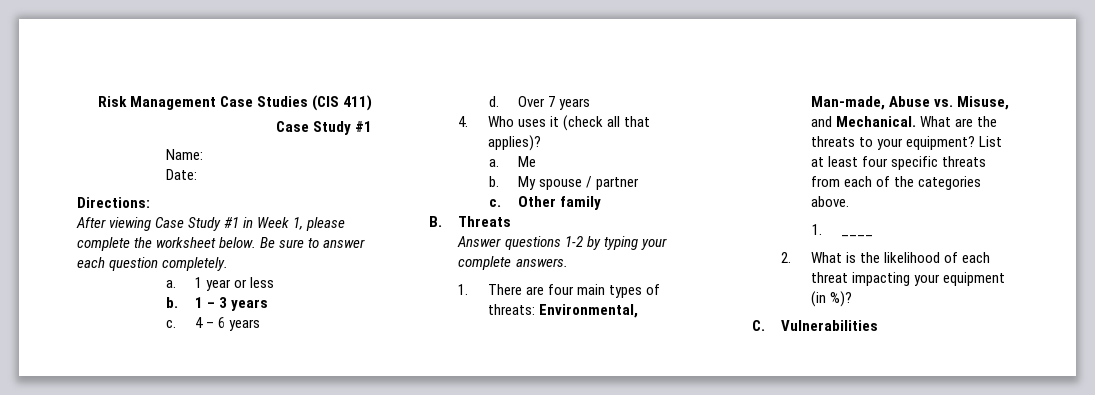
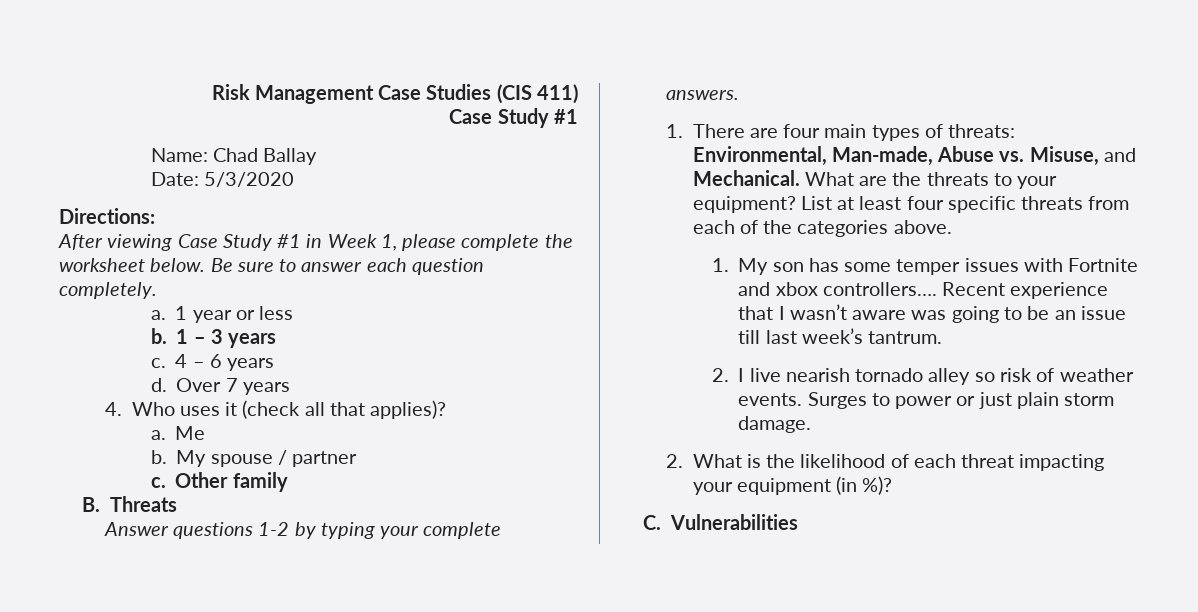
- Name:
+ Name: Chad Ballay
- Date:
+ Date: 5/3/2020
- 1. ____
+ 1. My son has some temper issues with Fortnite and xbox controllers…. Recent experience that I wasn’t aware was going to be an issue till last week’s tantrum.
+ 2. I live nearish tornado alley so risk of weather events. Surges to power or just plain storm damage.

